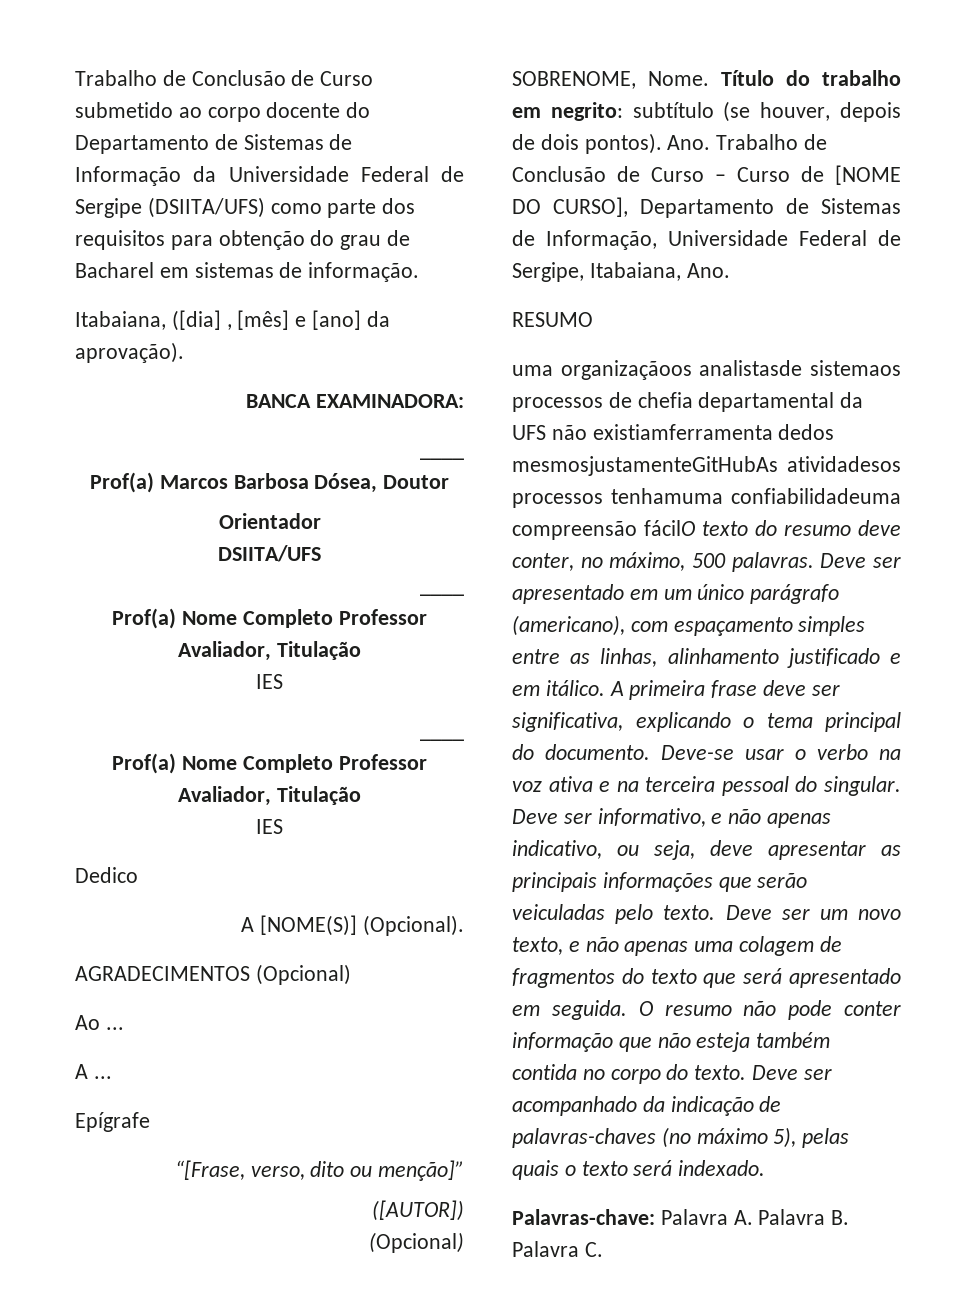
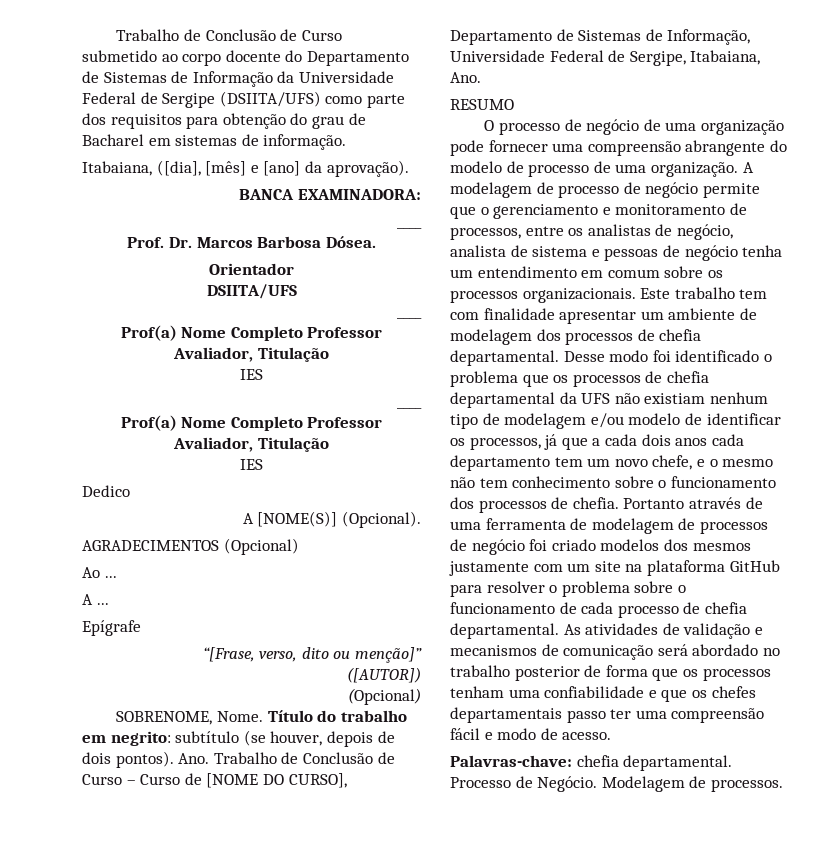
- Itabaiana, ([dia] , [mês] e [ano] da aprovação).
+ Itabaiana, ([dia], [mês] e [ano] da aprovação).
- Prof(a) Marcos Barbosa Dósea, Doutor
+ Prof. Dr. Marcos Barbosa Dósea.
- uma organizaçãoos analistasde sistemaos processos de chefia departamental da UFS não existiamferramenta dedos mesmosjustamenteGitHubAs atividadesos processos tenhamuma confiabilidadeuma compreensão fácilO texto do resumo deve conter, no máximo, 500 palavras. Deve ser apresentado em um único parágrafo (americano), com espaçamento simples entre as linhas, alinhamento justificado e em itálico. A primeira frase deve ser significativa, explicando o tema principal do documento. Deve-se usar o verbo na voz ativa e na terceira pessoal do singular. Deve ser informativo, e não apenas indicativo, ou seja, deve apresentar as principais informações que serão veiculadas pelo texto. Deve ser um novo texto, e não apenas uma colagem de fragmentos do texto que será apresentado em seguida. O resumo não pode conter informação que não esteja também contida no corpo do texto. Deve ser acompanhado da indicação de palavras-chaves (no máximo 5), pelas quais o texto será indexado.
- Palavras-chave: Palavra A. Palavra B. Palavra C.
+ O processo de negócio de uma organização pode fornecer uma compreensão abrangente do modelo de processo de uma organização. A modelagem de processo de negócio permite que o gerenciamento e monitoramento de processos, entre os analistas de negócio, analista de sistema e pessoas de negócio tenha um entendimento em comum sobre os processos organizacionais. Este trabalho tem com finalidade apresentar um ambiente de modelagem dos processos de chefia departamental. Desse modo foi identificado o problema que os processos de chefia departamental da UFS não existiam nenhum tipo de modelagem e/ou modelo de identificar os processos, já que a cada dois anos cada departamento tem um novo chefe, e o mesmo não tem conhecimento sobre o funcionamento dos processos de chefia. Portanto através de uma ferramenta de modelagem de processos de negócio foi criado modelos dos mesmos justamente com um site na plataforma GitHub para resolver o problema sobre o funcionamento de cada processo de chefia departamental. As atividades de validação e mecanismos de comunicação será abordado no trabalho posterior de forma que os processos tenham uma confiabilidade e que os chefes departamentais passo ter uma compreensão fácil e modo de acesso.
+ Palavras-chave: chefia departamental. Processo de Negócio. Modelagem de processos.

